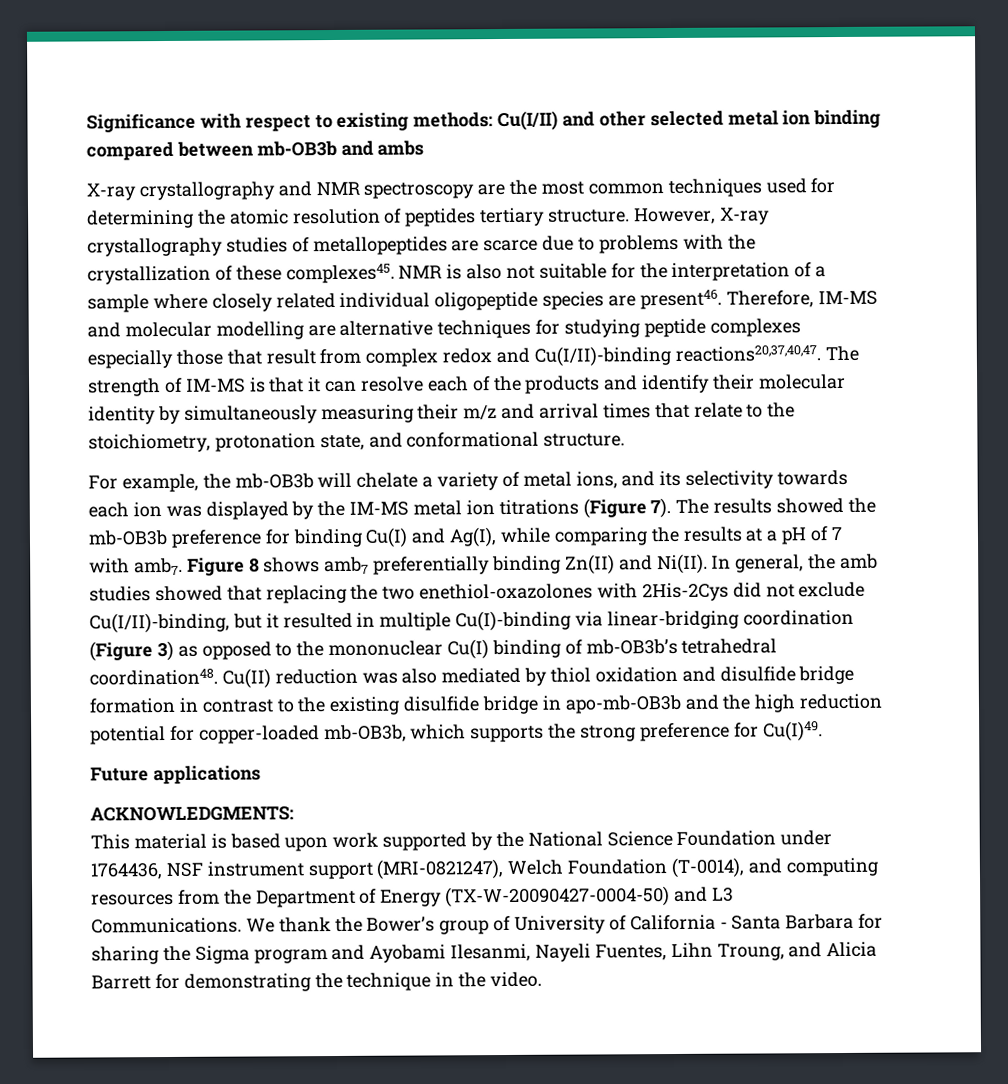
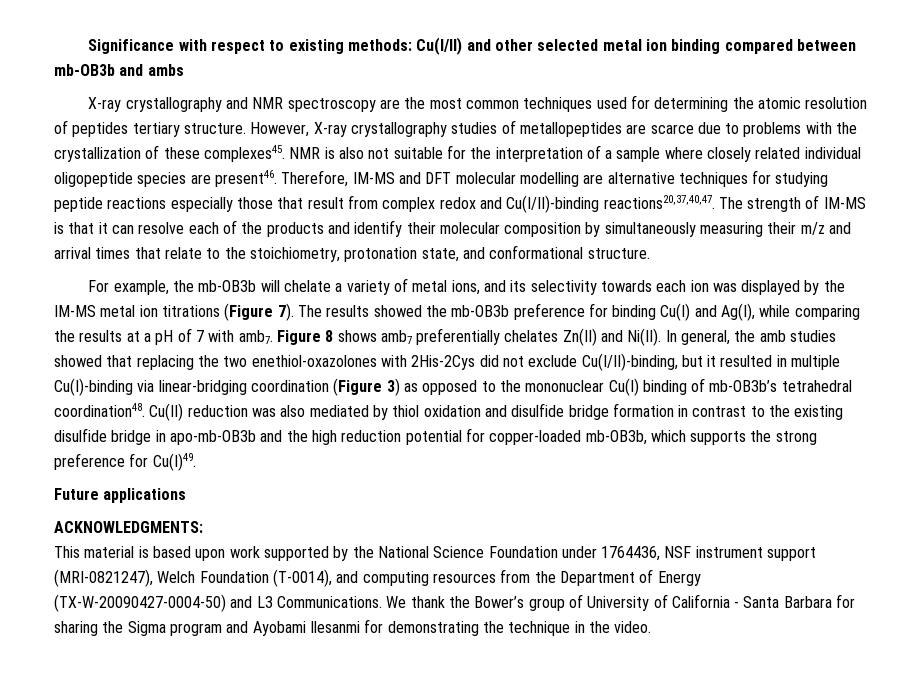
- Therefore, IM-MS and molecular modelling are alternative techniques for studying peptide complexes especially those that result from complex redox and Cu(I/II)-binding reactions20,37,40,47.
+ Therefore, IM-MS and DFT molecular modelling are alternative techniques for studying peptide reactions especially those that result from complex redox and Cu(I/II)-binding reactions20,37,40,47.
- The strength of IM-MS is that it can resolve each of the products and identify their molecular identity by simultaneously measuring their m/z and arrival times that relate to the stoichiometry, protonation state, and conformational structure.
+ The strength of IM-MS is that it can resolve each of the products and identify their molecular composition by simultaneously measuring their m/z and arrival times that relate to the stoichiometry, protonation state, and conformational structure.
- Figure 8 shows amb7 preferentially binding Zn(II) and Ni(II).
+ Figure 8 shows amb7 preferentially chelates Zn(II) and Ni(II).
- We thank the Bower’s group of University of California - Santa Barbara for sharing the Sigma program and Ayobami Ilesanmi, Nayeli Fuentes, Lihn Troung, and Alicia Barrett for demonstrating the technique in the video.
+ We thank the Bower’s group of University of California - Santa Barbara for sharing the Sigma program and Ayobami Ilesanmi for demonstrating the technique in the video.

